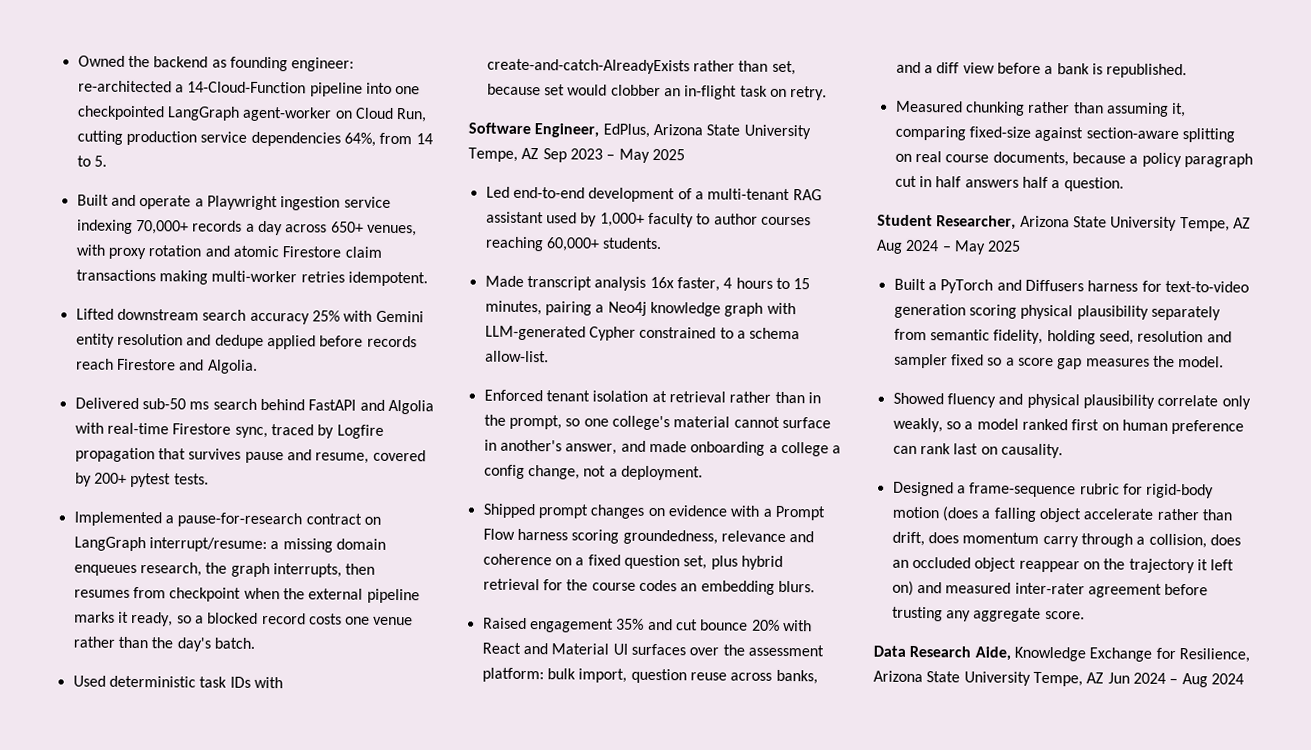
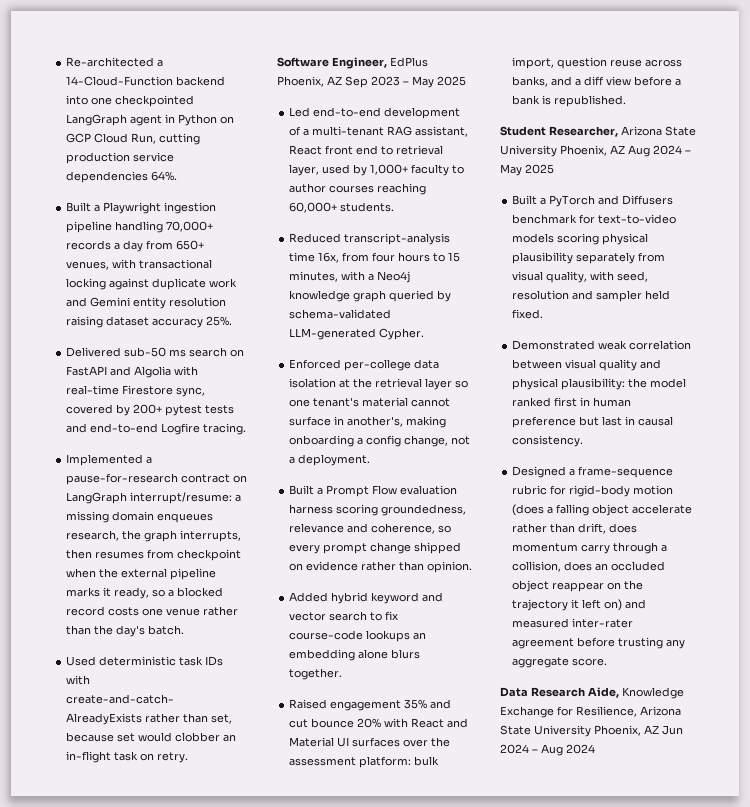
- Owned the backend as founding engineer: re-architected a 14-Cloud-Function pipeline into one checkpointed LangGraph agent-worker on Cloud Run, cutting production service dependencies 64%, from 14 to 5.
- Built and operate a Playwright ingestion service indexing 70,000+ records a day across 650+ venues, with proxy rotation and atomic Firestore claim transactions making multi-worker retries idempotent.
- Lifted downstream search accuracy 25% with Gemini entity resolution and dedupe applied before records reach Firestore and Algolia.
+ Re-architected a 14-Cloud-Function backend into one checkpointed LangGraph agent in Python on GCP Cloud Run, cutting production service dependencies 64%.
+ Built a Playwright ingestion pipeline handling 70,000+ records a day from 650+ venues, with transactional locking against duplicate work and Gemini entity resolution raising dataset accuracy 25%.
- Delivered sub-50 ms search behind FastAPI and Algolia with real-time Firestore sync, traced by Logfire propagation that survives pause and resume, covered by 200+ pytest tests.
+ Delivered sub-50 ms search on FastAPI and Algolia with real-time Firestore sync, covered by 200+ pytest tests and end-to-end Logfire tracing.
- Software Engineer, EdPlus, Arizona State University Tempe, AZ Sep 2023 – May 2025
+ Software Engineer, EdPlus Phoenix, AZ Sep 2023 – May 2025
- Led end-to-end development of a multi-tenant RAG assistant used by 1,000+ faculty to author courses reaching 60,000+ students.
+ Led end-to-end development of a multi-tenant RAG assistant, React front end to retrieval layer, used by 1,000+ faculty to author courses reaching 60,000+ students.
- Made transcript analysis 16x faster, 4 hours to 15 minutes, pairing a Neo4j knowledge graph with LLM-generated Cypher constrained to a schema allow-list.
- Enforced tenant isolation at retrieval rather than in the prompt, so one college's material cannot surface in another's answer, and made onboarding a college a config change, not a deployment.
+ Reduced transcript-analysis time 16x, from four hours to 15 minutes, with a Neo4j knowledge graph queried by schema-validated LLM-generated Cypher.
+ Enforced per-college data isolation at the retrieval layer so one tenant's material cannot surface in another's, making onboarding a config change, not a deployment.
- Shipped prompt changes on evidence with a Prompt Flow harness scoring groundedness, relevance and coherence on a fixed question set, plus hybrid retrieval for the course codes an embedding blurs.
+ Built a Prompt Flow evaluation harness scoring groundedness, relevance and coherence, so every prompt change shipped on evidence rather than opinion.
+ Added hybrid keyword and vector search to fix course-code lookups an embedding alone blurs together.
- Measured chunking rather than assuming it, comparing fixed-size against section-aware splitting on real course documents, because a policy paragraph cut in half answers half a question.
- Student Researcher, Arizona State University Tempe, AZ Aug 2024 – May 2025
+ Student Researcher, Arizona State University Phoenix, AZ Aug 2024 – May 2025
- Built a PyTorch and Diffusers harness for text-to-video generation scoring physical plausibility separately from semantic fidelity, holding seed, resolution and sampler fixed so a score gap measures the model.
- Showed fluency and physical plausibility correlate only weakly, so a model ranked first on human preference can rank last on causality.
+ Built a PyTorch and Diffusers benchmark for text-to-video models scoring physical plausibility separately from visual quality, with seed, resolution and sampler held fixed.
+ Demonstrated weak correlation between visual quality and physical plausibility: the model ranked first in human preference but last in causal consistency.
- Data Research Aide, Knowledge Exchange for Resilience, Arizona State University Tempe, AZ Jun 2024 – Aug 2024
+ Data Research Aide, Knowledge Exchange for Resilience, Arizona State University Phoenix, AZ Jun 2024 – Aug 2024

